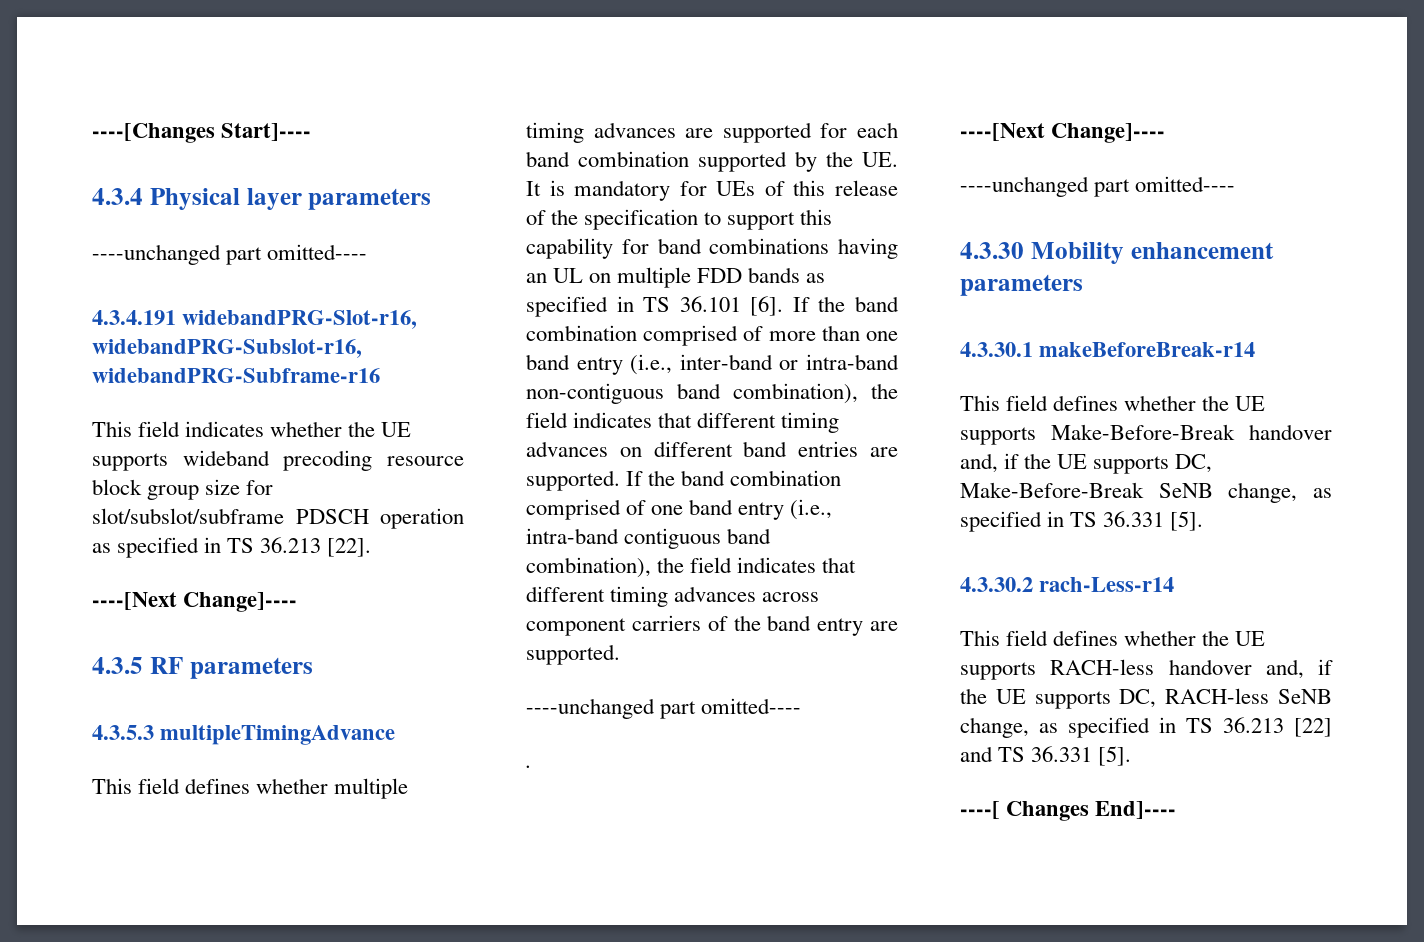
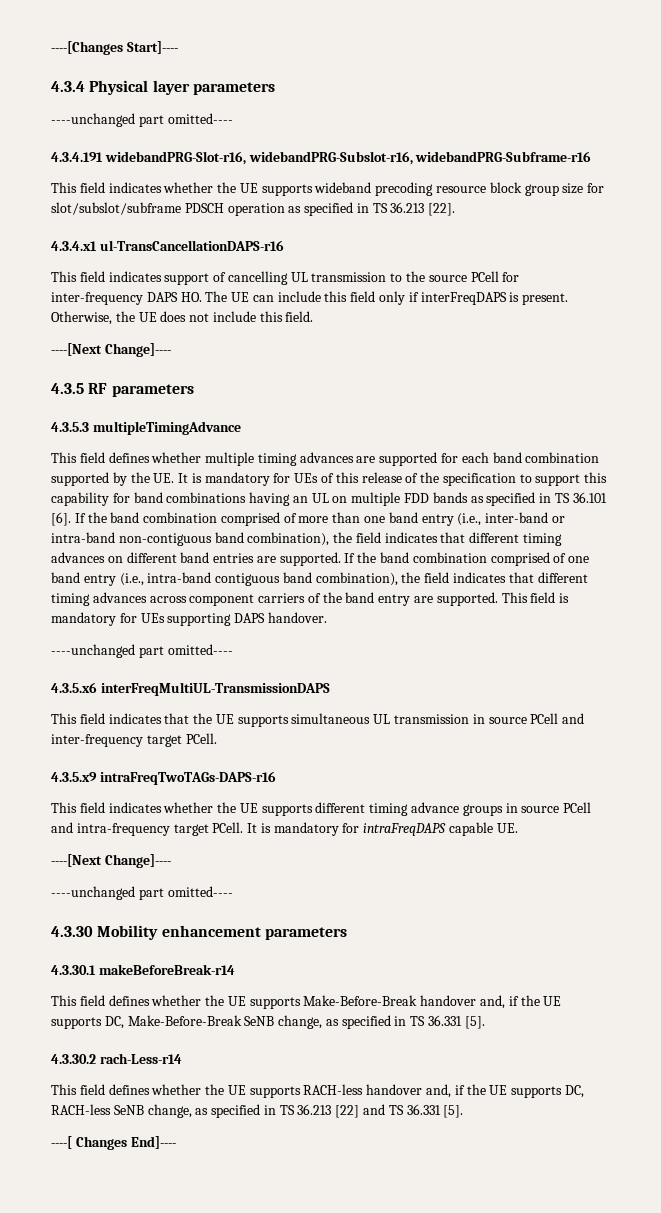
+ 4.3.4.x1 ul-TransCancellationDAPS-r16
+ This field indicates support of cancelling UL transmission to the source PCell for inter-frequency DAPS HO. The UE can include this field only if interFreqDAPS is present. Otherwise, the UE does not include this field.
- If the band combination comprised of one band entry (i.e., intra-band contiguous band combination), the field indicates that different timing advances across component carriers of the band entry are supported.
+ If the band combination comprised of one band entry (i.e., intra-band contiguous band combination), the field indicates that different timing advances across component carriers of the band entry are supported. This field is mandatory for UEs supporting DAPS handover.
  ----unchanged part omitted----
- .
+ 4.3.5.x6 interFreqMultiUL-TransmissionDAPS
+ This field indicates that the UE supports simultaneous UL transmission in source PCell and inter-frequency target PCell.
+ 4.3.5.x9 intraFreqTwoTAGs-DAPS-r16
+ This field indicates whether the UE supports different timing advance groups in source PCell and intra-frequency target PCell. It is mandatory for intraFreqDAPS capable UE.

